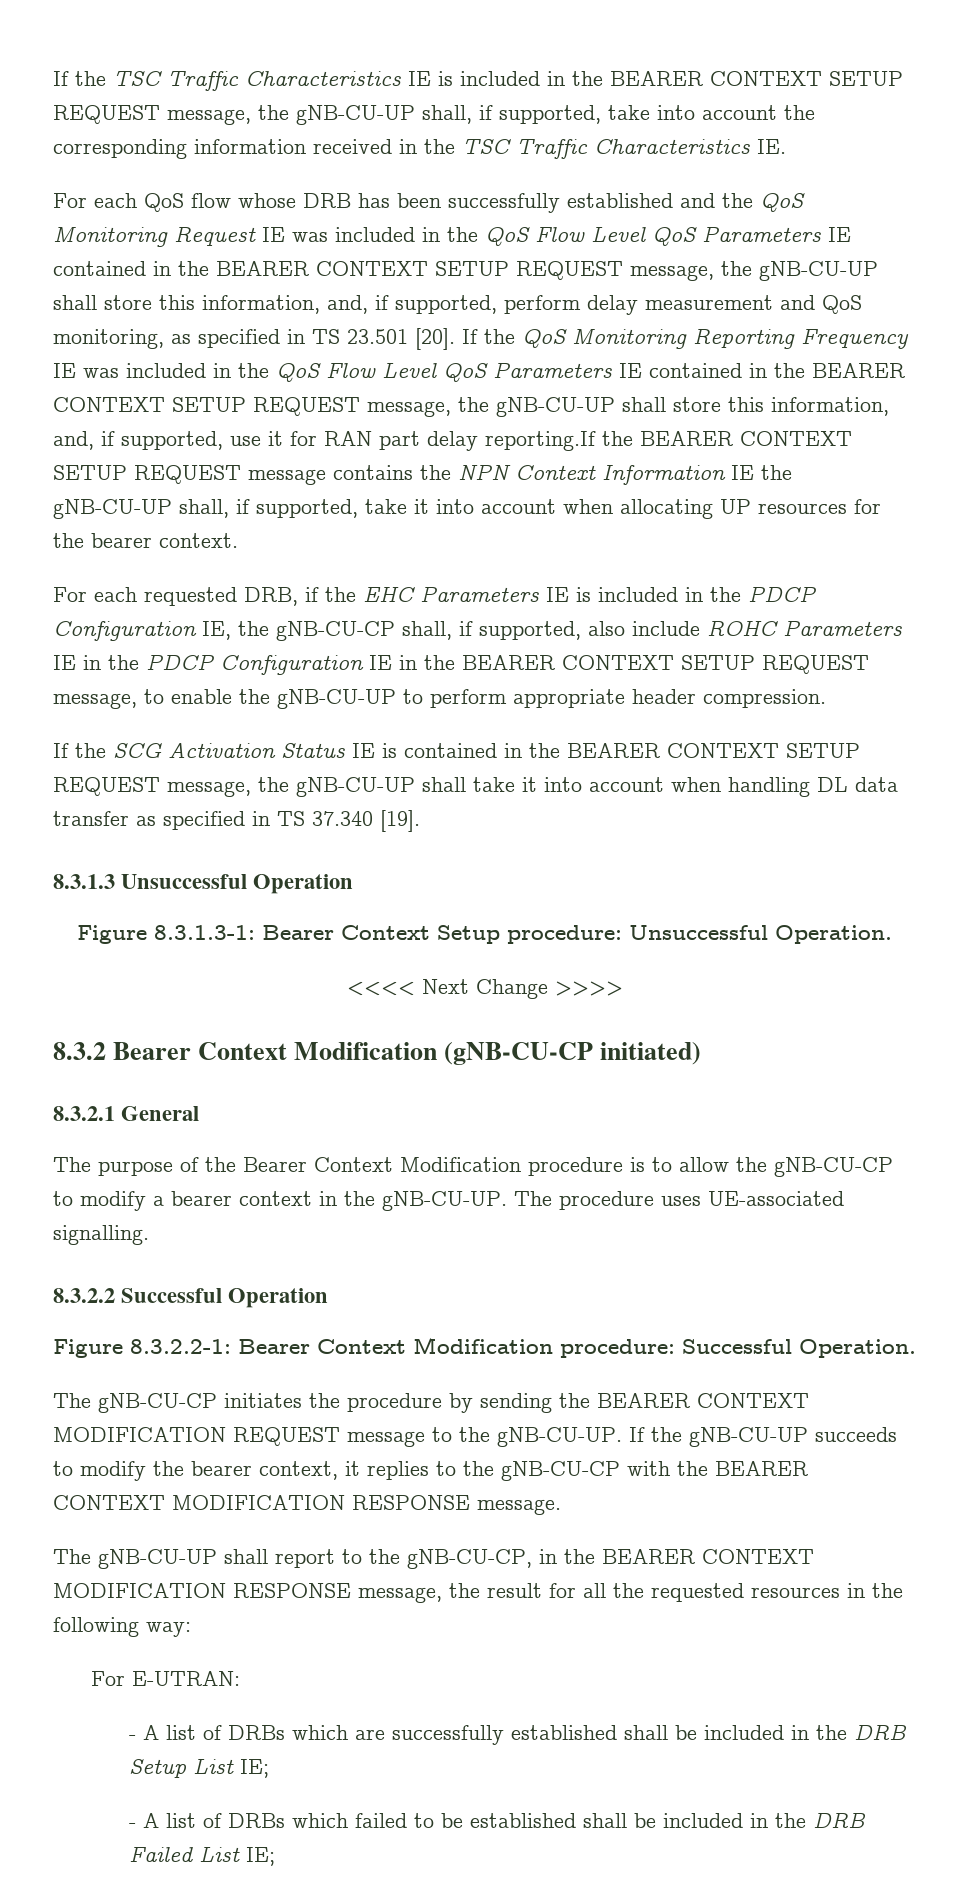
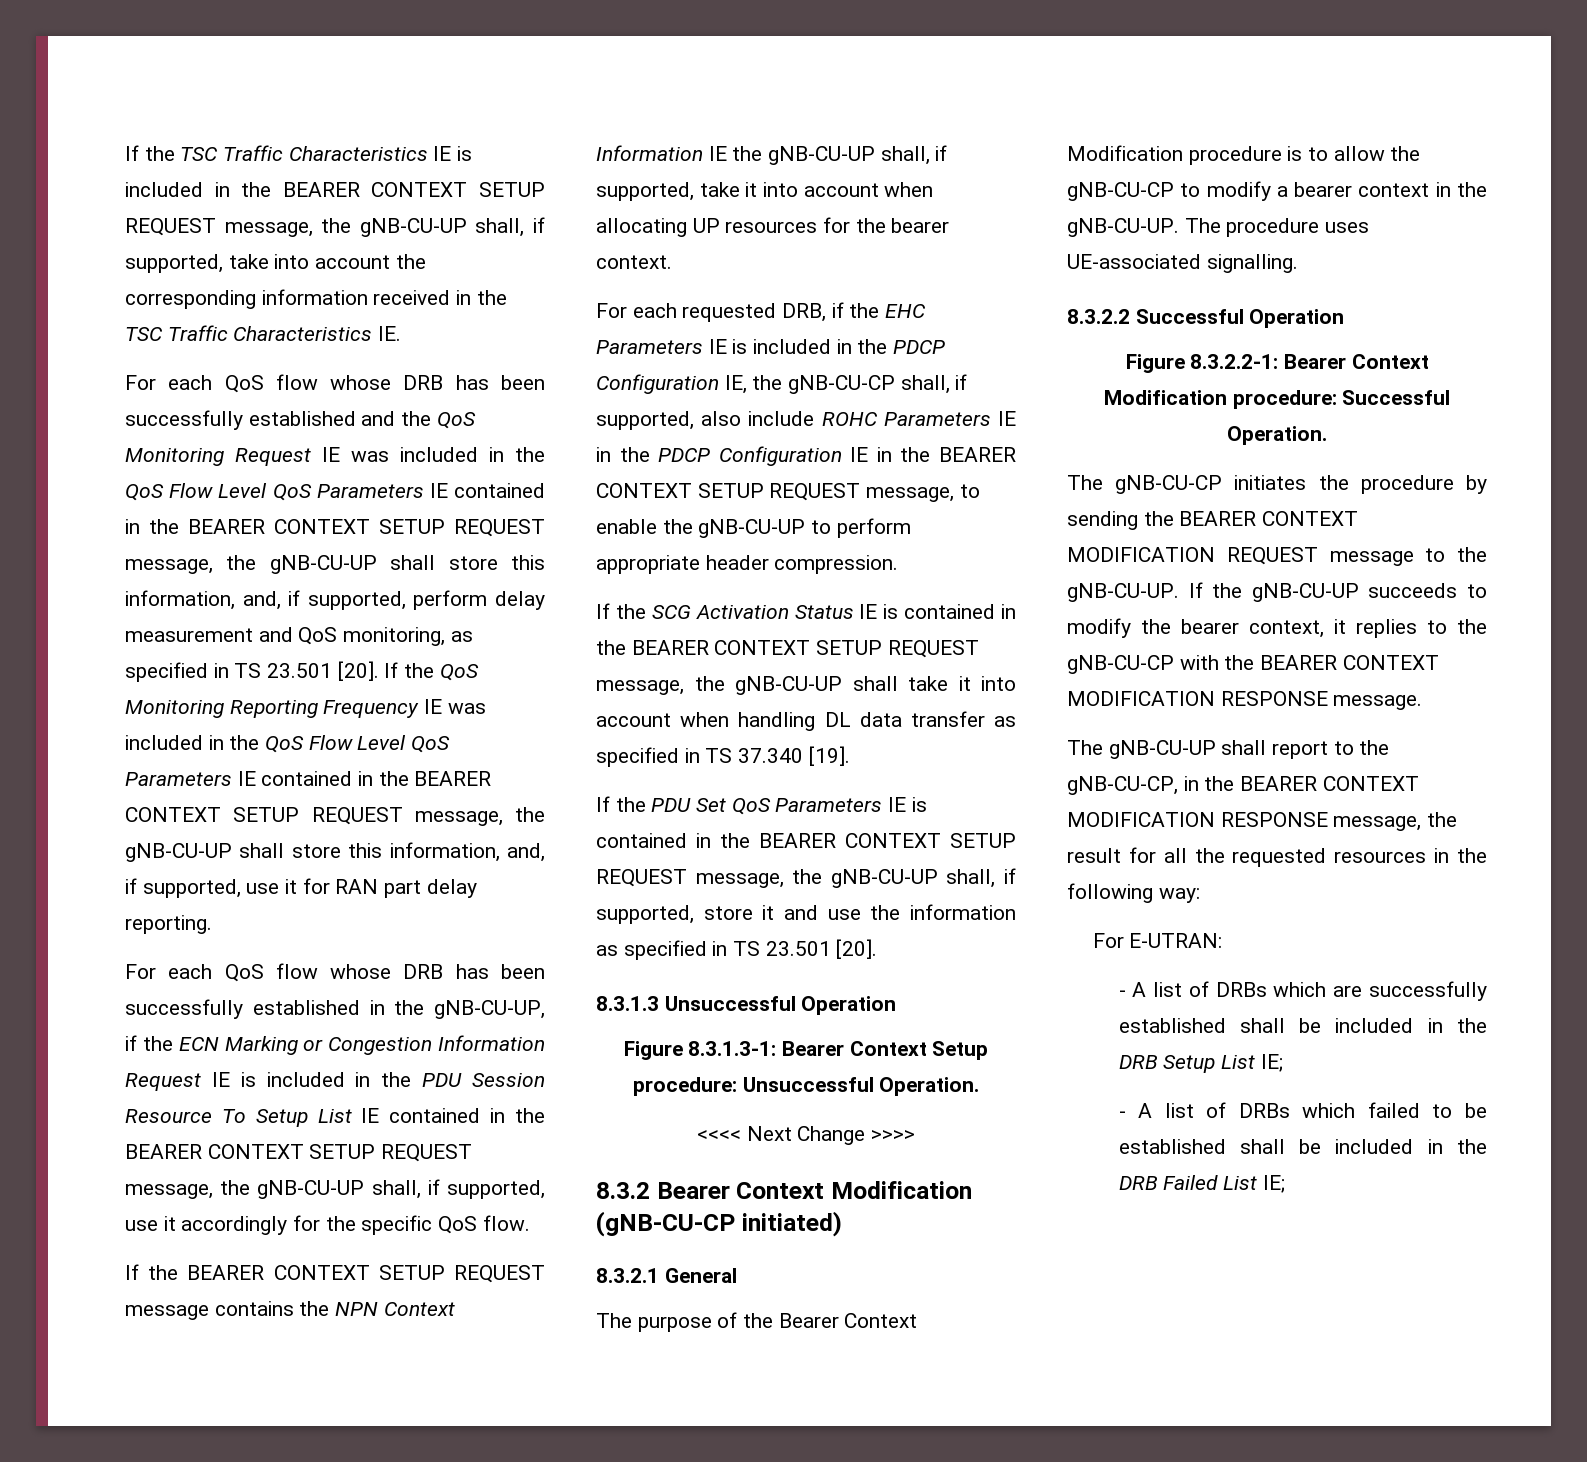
- If the QoS Monitoring Reporting Frequency IE was included in the QoS Flow Level QoS Parameters IE contained in the BEARER CONTEXT SETUP REQUEST message, the gNB-CU-UP shall store this information, and, if supported, use it for RAN part delay reporting.If the BEARER CONTEXT SETUP REQUEST message contains the NPN Context Information IE the gNB-CU-UP shall, if supported, take it into account when allocating UP resources for the bearer context.
+ If the QoS Monitoring Reporting Frequency IE was included in the QoS Flow Level QoS Parameters IE contained in the BEARER CONTEXT SETUP REQUEST message, the gNB-CU-UP shall store this information, and, if supported, use it for RAN part delay reporting.
+ For each QoS flow whose DRB has been successfully established in the gNB-CU-UP, if the ECN Marking or Congestion Information Request IE is included in the PDU Session Resource To Setup List IE contained in the BEARER CONTEXT SETUP REQUEST message, the gNB-CU-UP shall, if supported, use it accordingly for the specific QoS flow.
+ If the BEARER CONTEXT SETUP REQUEST message contains the NPN Context Information IE the gNB-CU-UP shall, if supported, take it into account when allocating UP resources for the bearer context.
+ If the PDU Set QoS Parameters IE is contained in the BEARER CONTEXT SETUP REQUEST message, the gNB-CU-UP shall, if supported, store it and use the information as specified in TS 23.501 [20].

